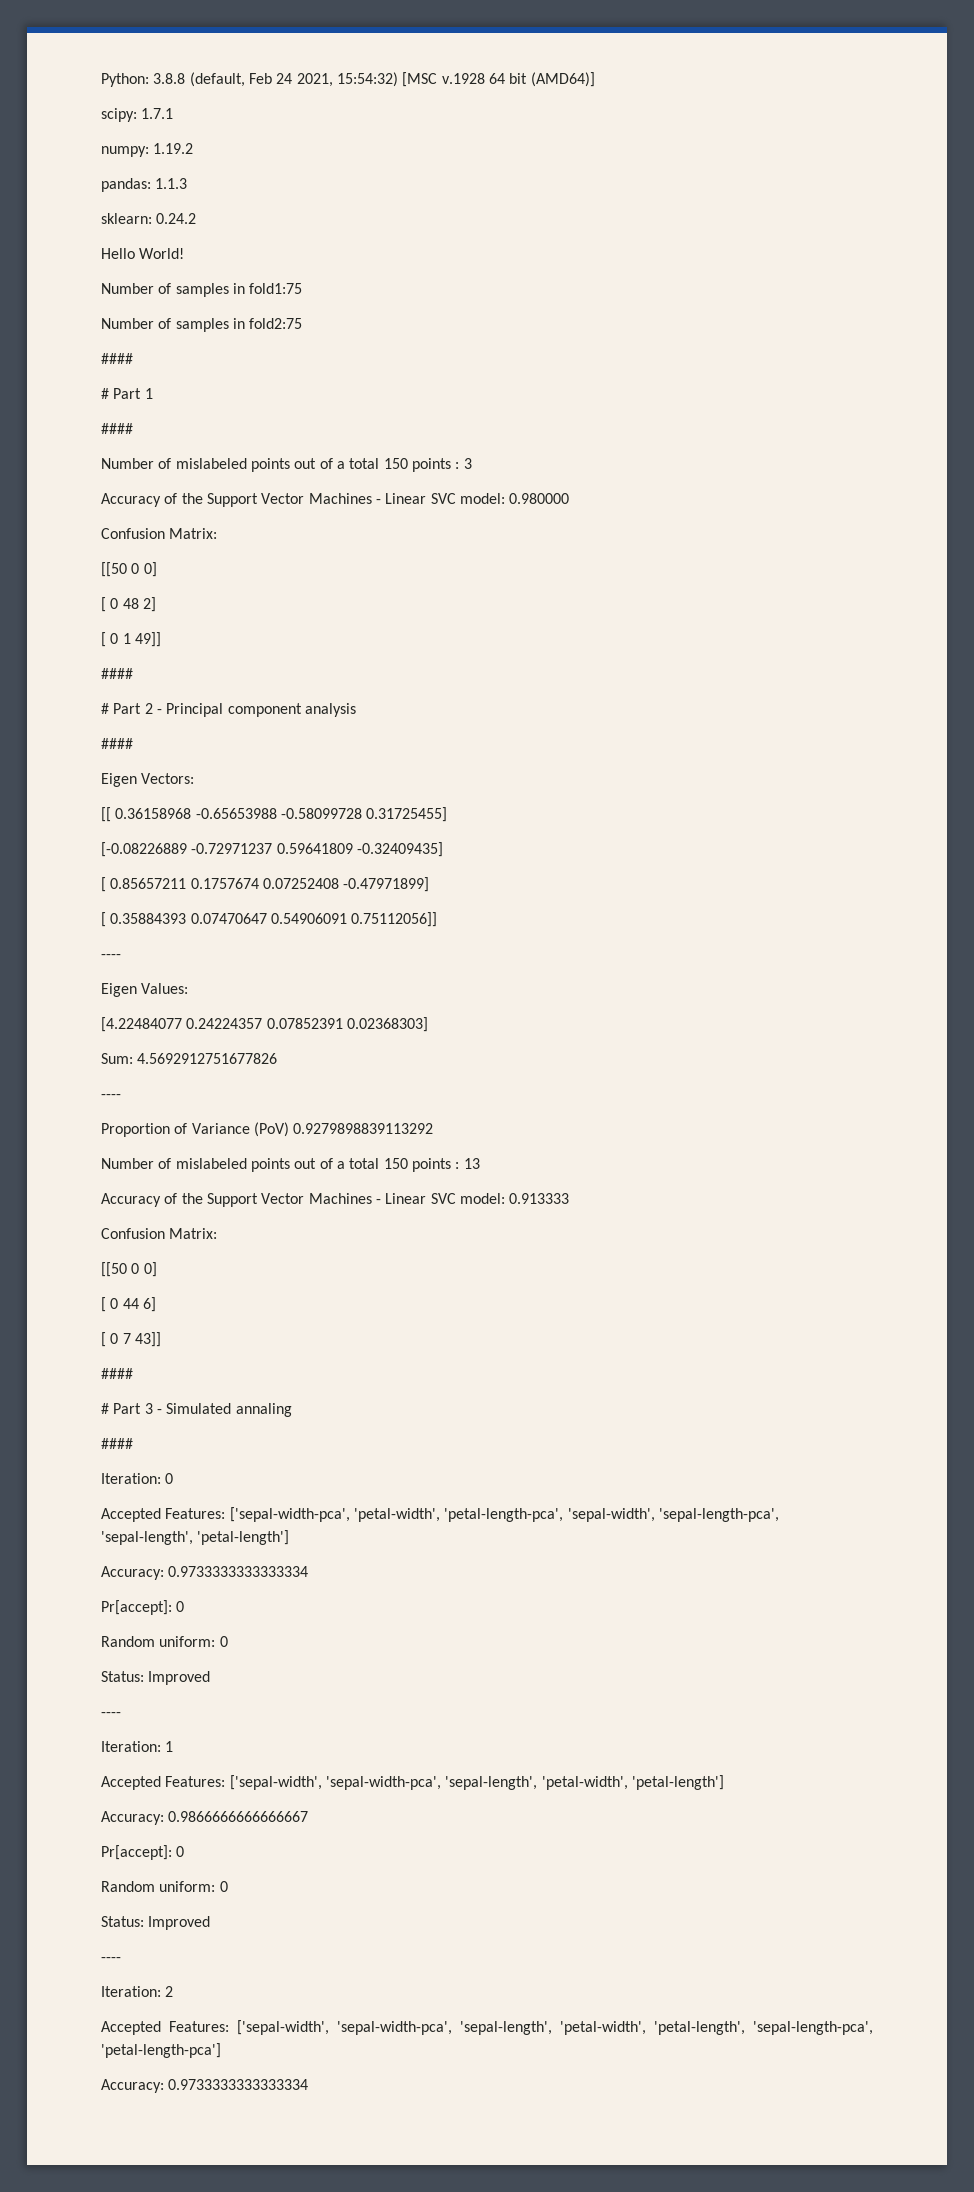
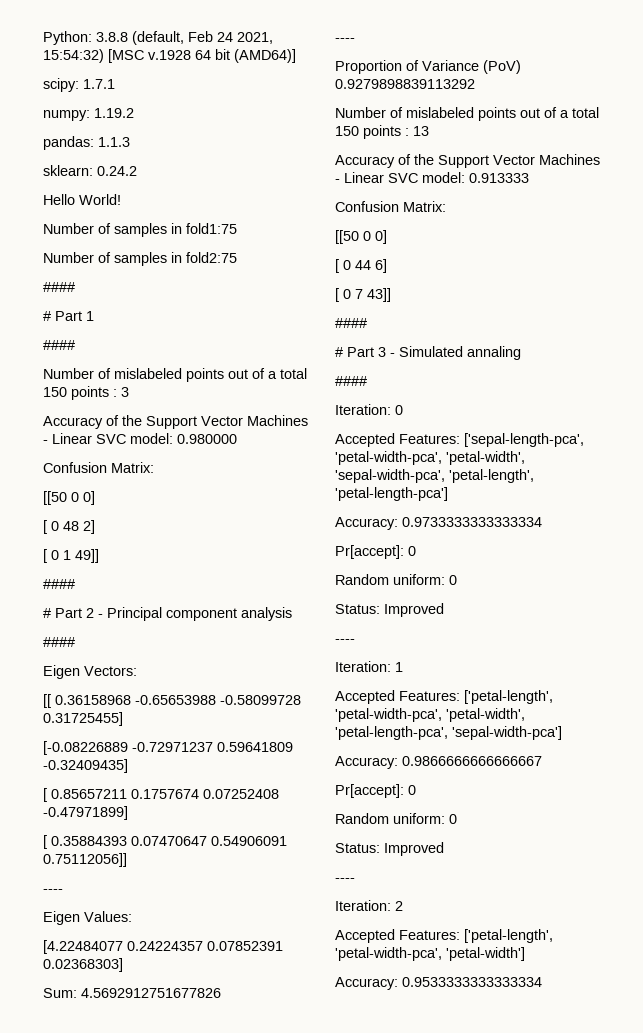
- Accepted Features: ['sepal-width-pca', 'petal-width', 'petal-length-pca', 'sepal-width', 'sepal-length-pca', 'sepal-length', 'petal-length']
+ Accepted Features: ['sepal-length-pca', 'petal-width-pca', 'petal-width', 'sepal-width-pca', 'petal-length', 'petal-length-pca']
- Accepted Features: ['sepal-width', 'sepal-width-pca', 'sepal-length', 'petal-width', 'petal-length']
+ Accepted Features: ['petal-length', 'petal-width-pca', 'petal-width', 'petal-length-pca', 'sepal-width-pca']
- Accepted Features: ['sepal-width', 'sepal-width-pca', 'sepal-length', 'petal-width', 'petal-length', 'sepal-length-pca', 'petal-length-pca']
- Accuracy: 0.9733333333333334
+ Accepted Features: ['petal-length', 'petal-width-pca', 'petal-width']
+ Accuracy: 0.9533333333333334

